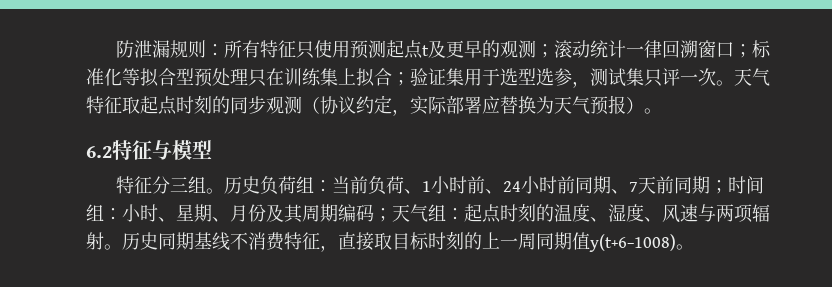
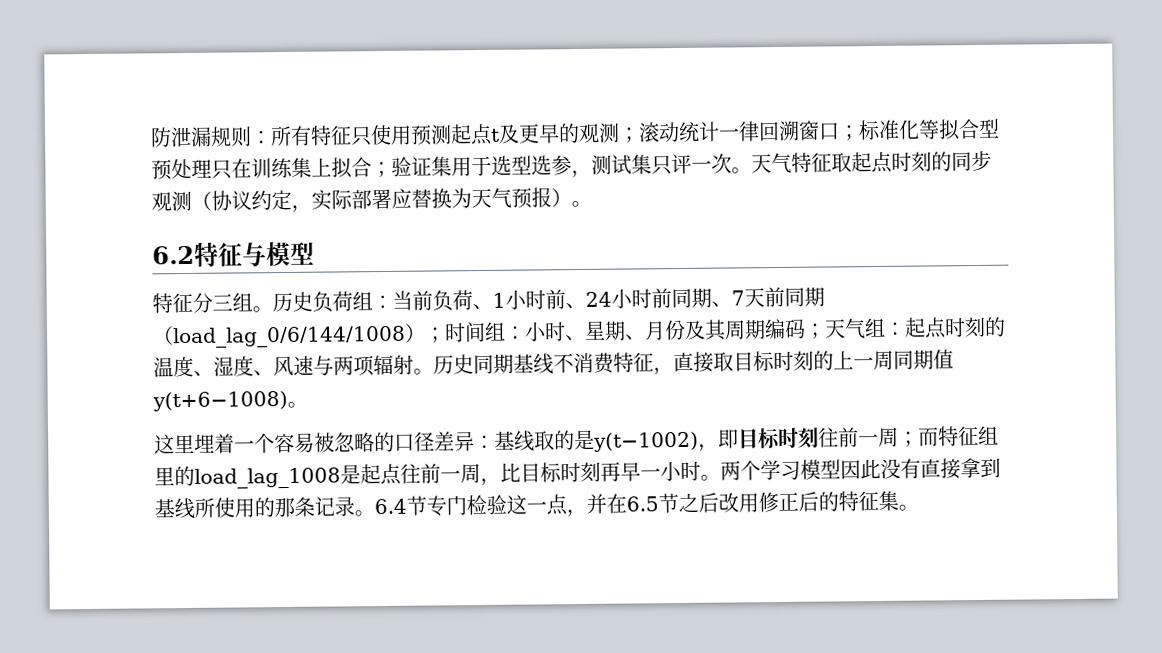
- 历史负荷组：当前负荷、1小时前、24小时前同期、7天前同期；时间组：小时、星期、月份及其周期编码；天气组：起点时刻的温度、湿度、风速与两项辐射。
+ 历史负荷组：当前负荷、1小时前、24小时前同期、7天前同期（load_lag_0/6/144/1008）；时间组：小时、星期、月份及其周期编码；天气组：起点时刻的温度、湿度、风速与两项辐射。
+ 这里埋着一个容易被忽略的口径差异：基线取的是y(t−1002)，即目标时刻往前一周；而特征组里的load_lag_1008是起点往前一周，比目标时刻再早一小时。两个学习模型因此没有直接拿到基线所使用的那条记录。6.4节专门检验这一点，并在6.5节之后改用修正后的特征集。

